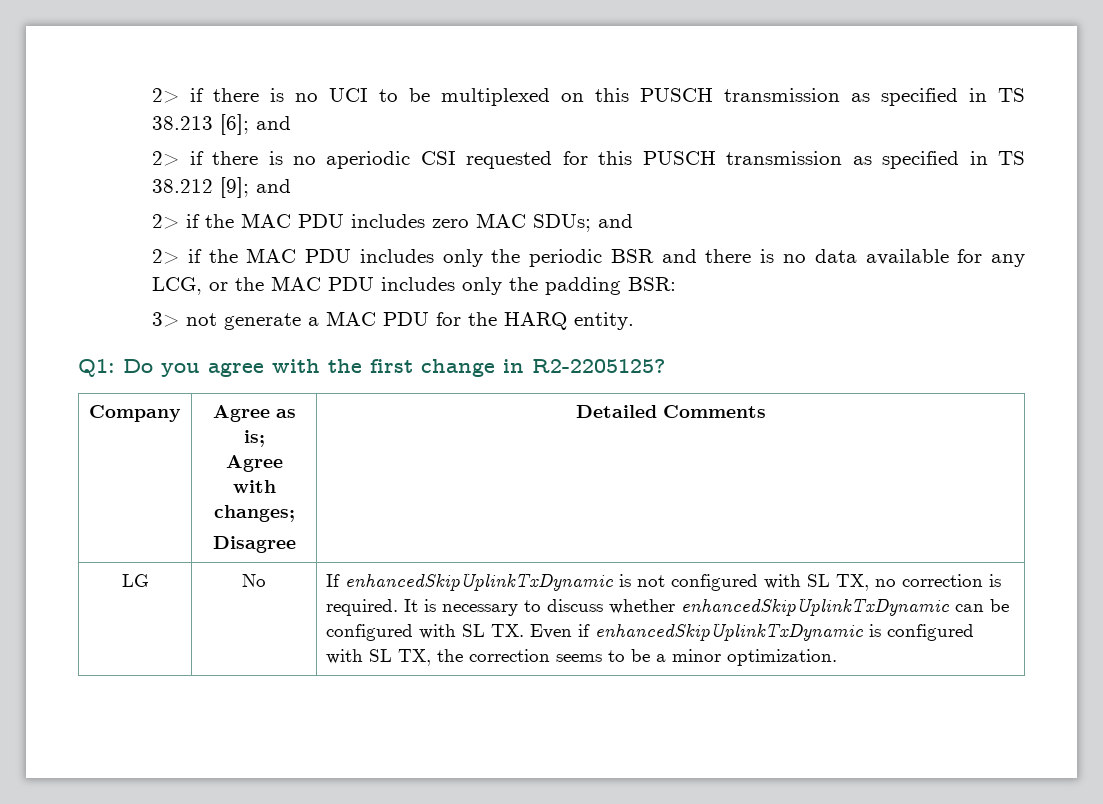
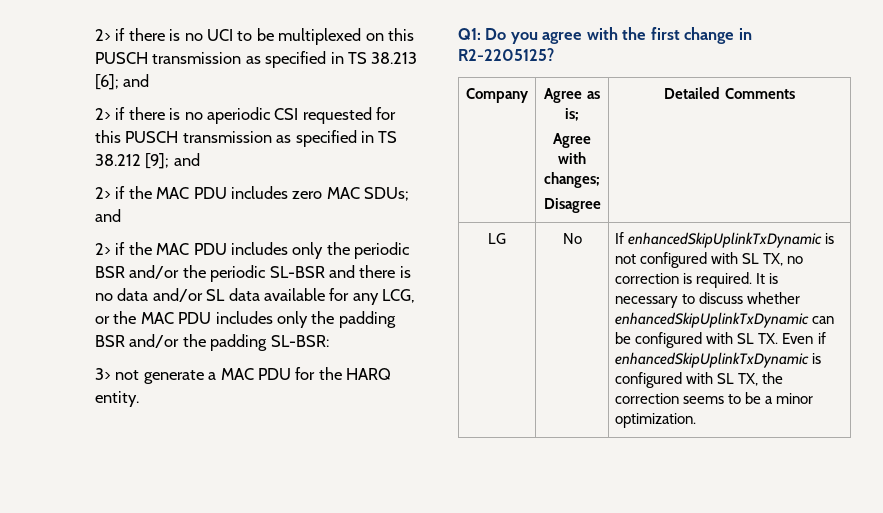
- 2> if the MAC PDU includes only the periodic BSR and there is no data available for any LCG, or the MAC PDU includes only the padding BSR:
+ 2> if the MAC PDU includes only the periodic BSR and/or the periodic SL-BSR and there is no data and/or SL data available for any LCG, or the MAC PDU includes only the padding BSR and/or the padding SL-BSR:

